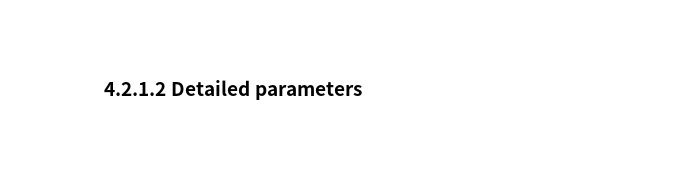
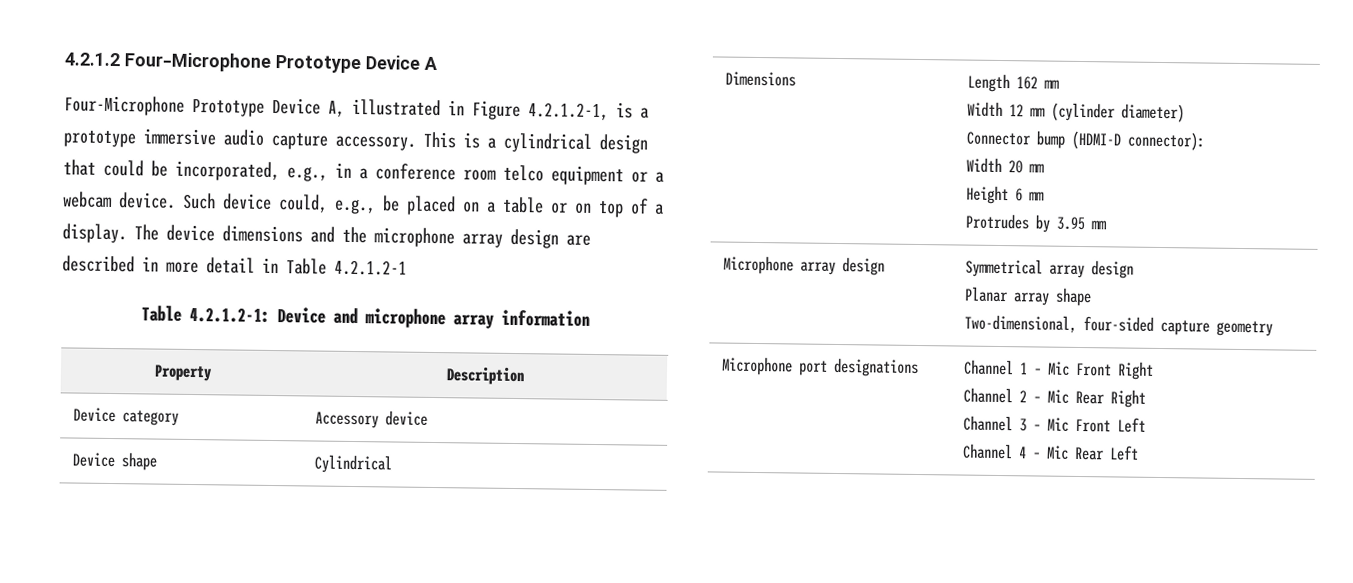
- 4.2.1.2 Detailed parameters
+ 4.2.1.2 Four-Microphone Prototype Device A
+ Four-Microphone Prototype Device A, illustrated in Figure 4.2.1.2-1, is a prototype immersive audio capture accessory. This is a cylindrical design that could be incorporated, e.g., in a conference room telco equipment or a webcam device. Such device could, e.g., be placed on a table or on top of a display. The device dimensions and the microphone array design are described in more detail in Table 4.2.1.2-1
+ Table 4.2.1.2-1: Device and microphone array information
+ Property | Description
+ Device category | Accessory device
+ Device shape | Cylindrical
+ Dimensions | Length 162 mm
+ Width 12 mm (cylinder diameter)
+ Connector bump (HDMI-D connector):
+ Width 20 mm
+ Height 6 mm
+ Protrudes by 3.95 mm
+ Microphone array design | Symmetrical array design
+ Planar array shape
+ Two-dimensional, four-sided capture geometry
+ Microphone port designations | Channel 1 – Mic Front Right
+ Channel 2 – Mic Rear Right
+ Channel 3 – Mic Front Left
+ Channel 4 – Mic Rear Left

